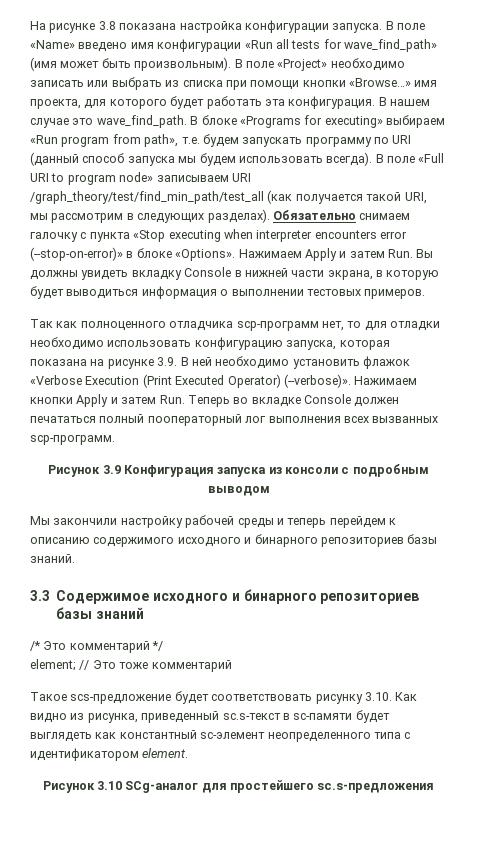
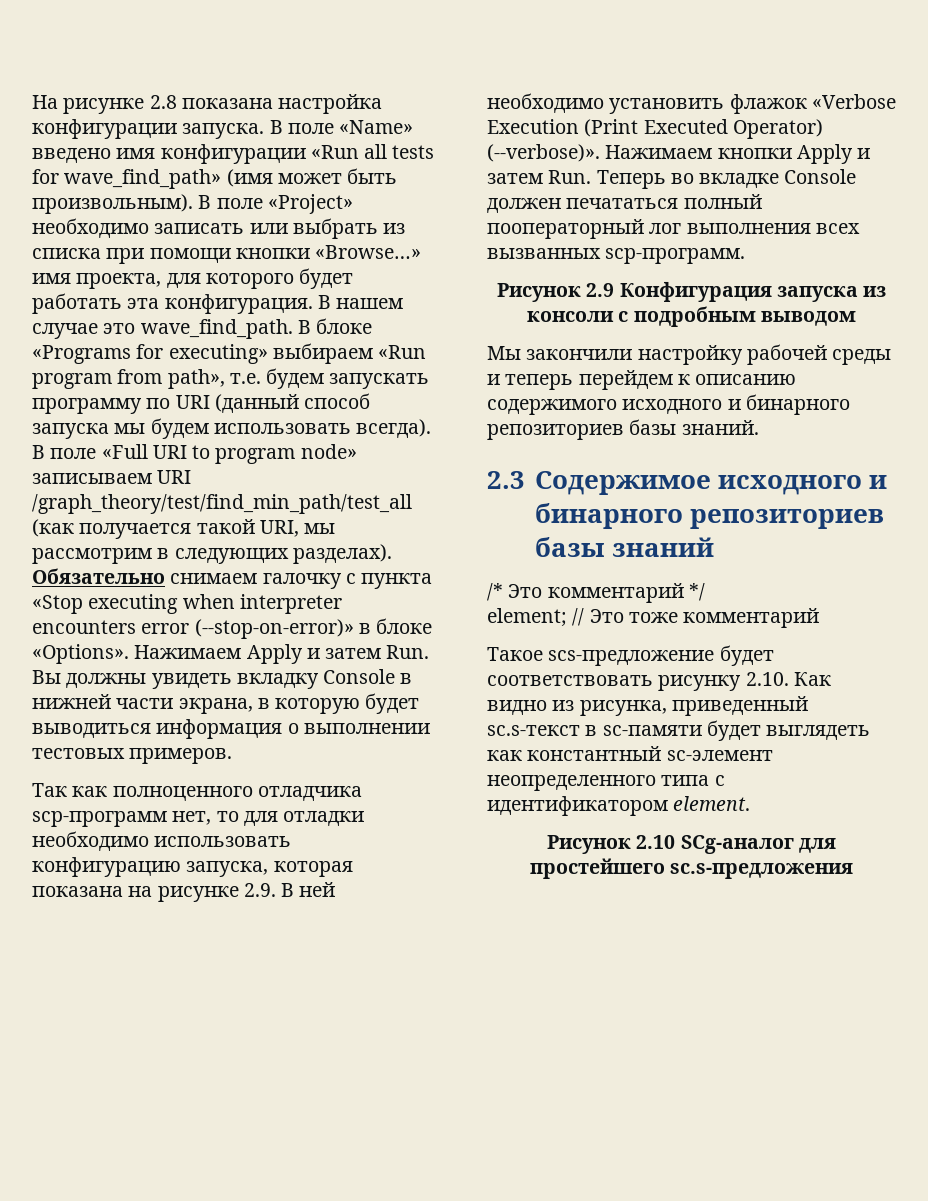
- На рисунке 3.8 показана настройка конфигурации запуска.
+ На рисунке 2.8 показана настройка конфигурации запуска.
- Так как полноценного отладчика scp-программ нет, то для отладки необходимо использовать конфигурацию запуска, которая показана на рисунке 3.9. В ней необходимо установить флажок «Verbose Execution (Print Executed Operator) (--verbose)».
+ Так как полноценного отладчика scp-программ нет, то для отладки необходимо использовать конфигурацию запуска, которая показана на рисунке 2.9. В ней необходимо установить флажок «Verbose Execution (Print Executed Operator) (--verbose)».
- Рисунок 3.9 Конфигурация запуска из консоли с подробным выводом
+ Рисунок 2.9 Конфигурация запуска из консоли с подробным выводом
- 3.3 Содержимое исходного и бинарного репозиториев базы знаний
+ 2.3 Содержимое исходного и бинарного репозиториев базы знаний
- Такое scs-предложение будет соответствовать рисунку 3.10. Как видно из рисунка, приведенный sc.s-текст в sc-памяти будет выглядеть как константный sc-элемент неопределенного типа с идентификатором element.
+ Такое scs-предложение будет соответствовать рисунку 2.10. Как видно из рисунка, приведенный sc.s-текст в sc-памяти будет выглядеть как константный sc-элемент неопределенного типа с идентификатором element.
- Рисунок 3.10 SCg-аналог для простейшего sc.s-предложения
+ Рисунок 2.10 SCg-аналог для простейшего sc.s-предложения

